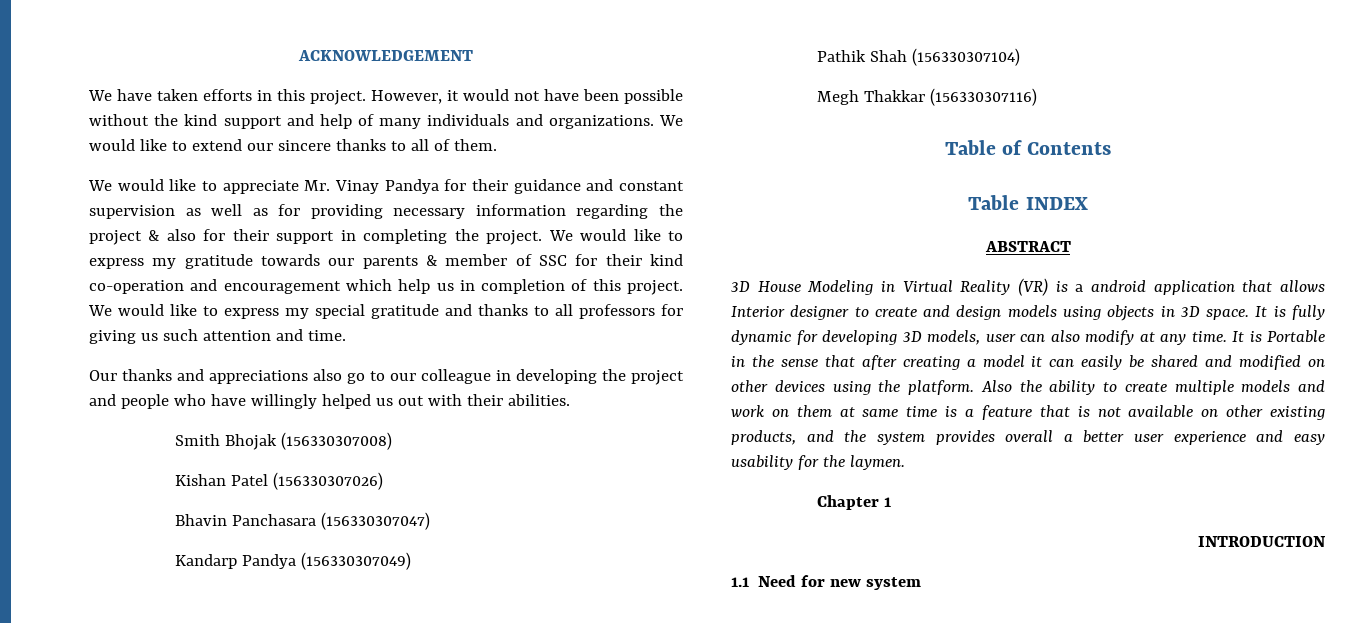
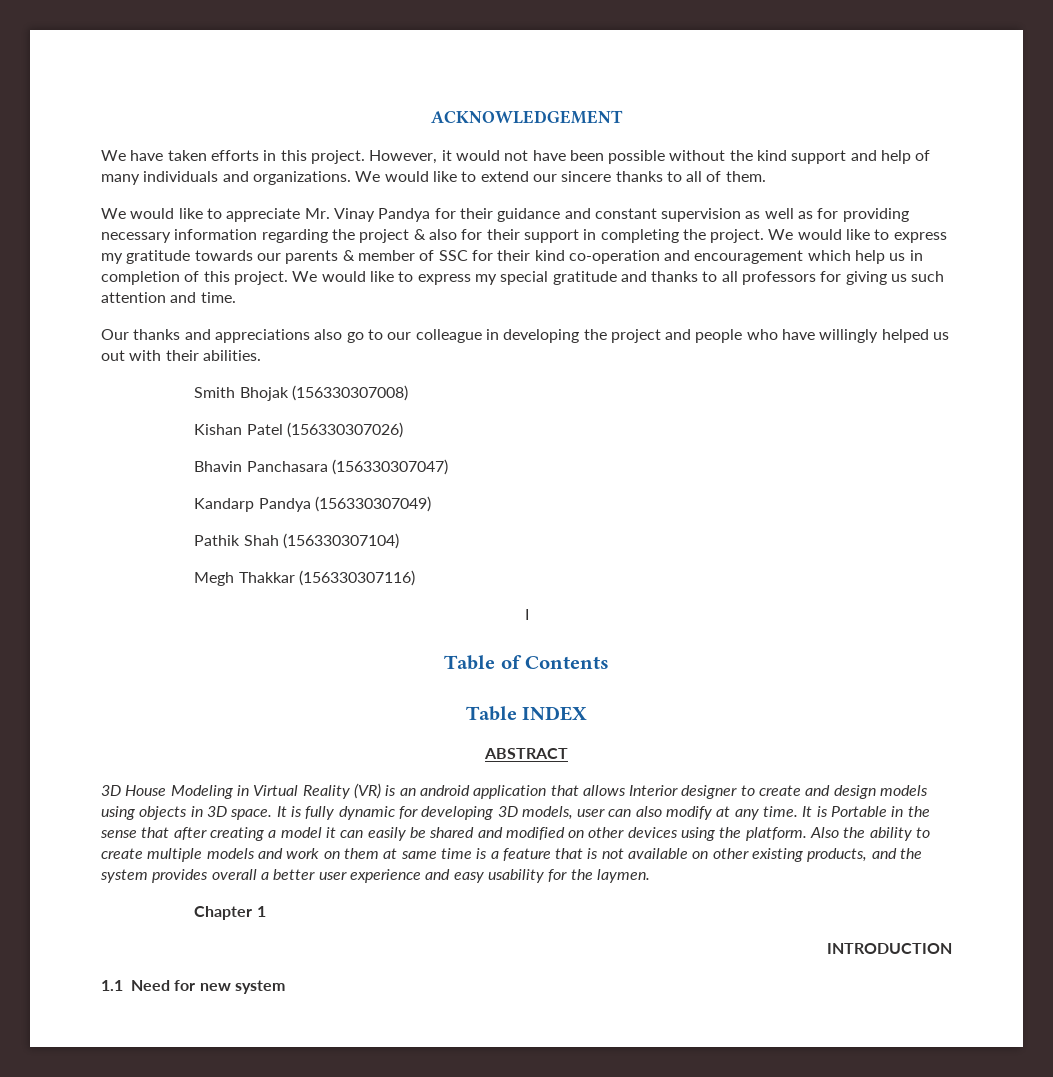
  Megh Thakkar (156330307116)
+ I
- 3D House Modeling in Virtual Reality (VR) is a android application that allows Interior designer to create and design models using objects in 3D space.
+ 3D House Modeling in Virtual Reality (VR) is an android application that allows Interior designer to create and design models using objects in 3D space.

